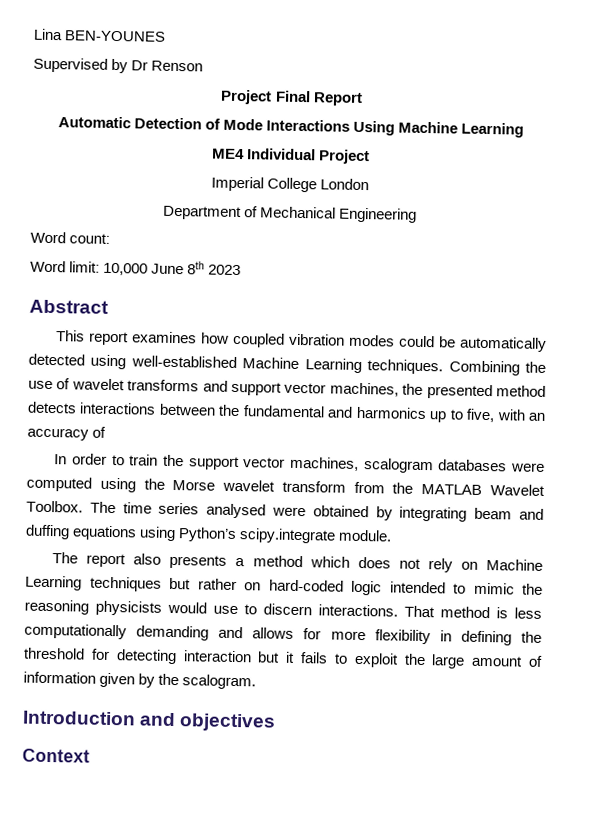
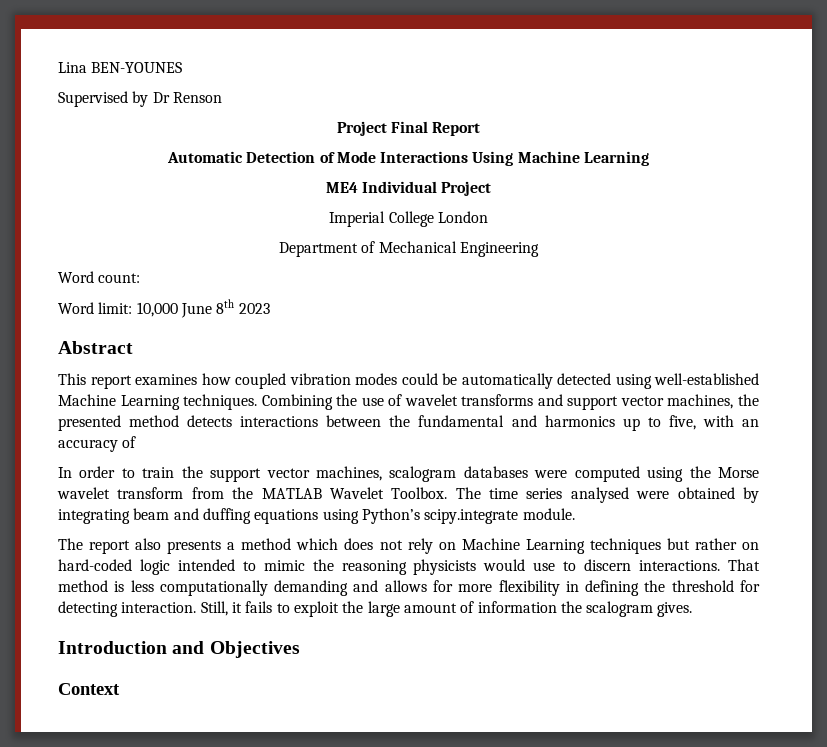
- That method is less computationally demanding and allows for more flexibility in defining the threshold for detecting interaction but it fails to exploit the large amount of information given by the scalogram.
+ That method is less computationally demanding and allows for more flexibility in defining the threshold for detecting interaction. Still, it fails to exploit the large amount of information the scalogram gives.
- Introduction and objectives
+ Introduction and Objectives

